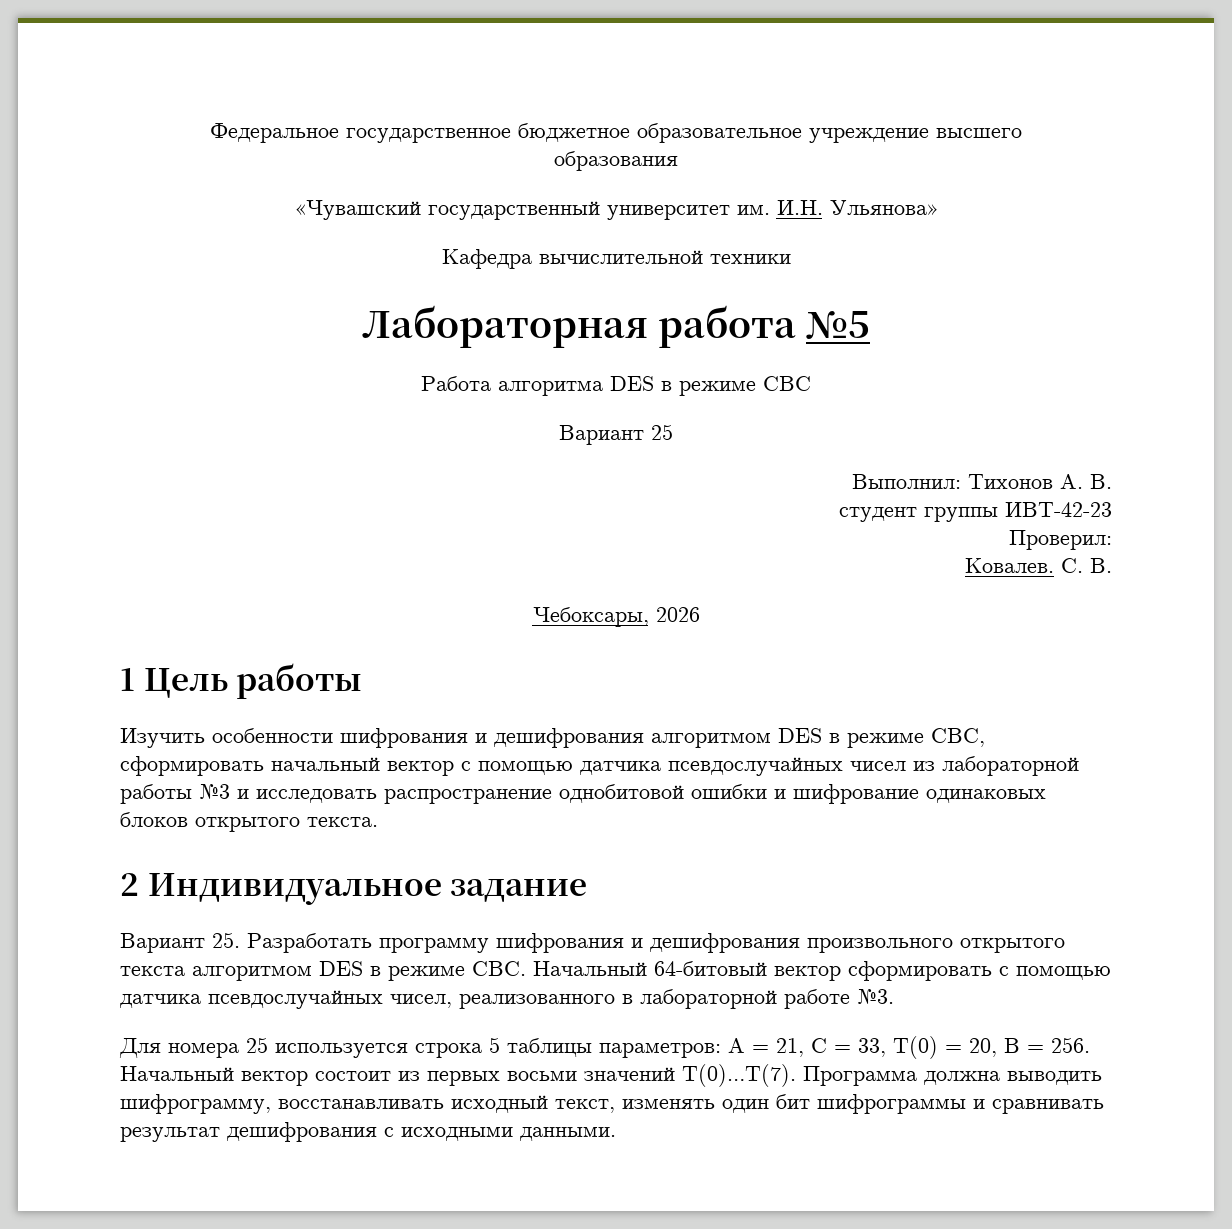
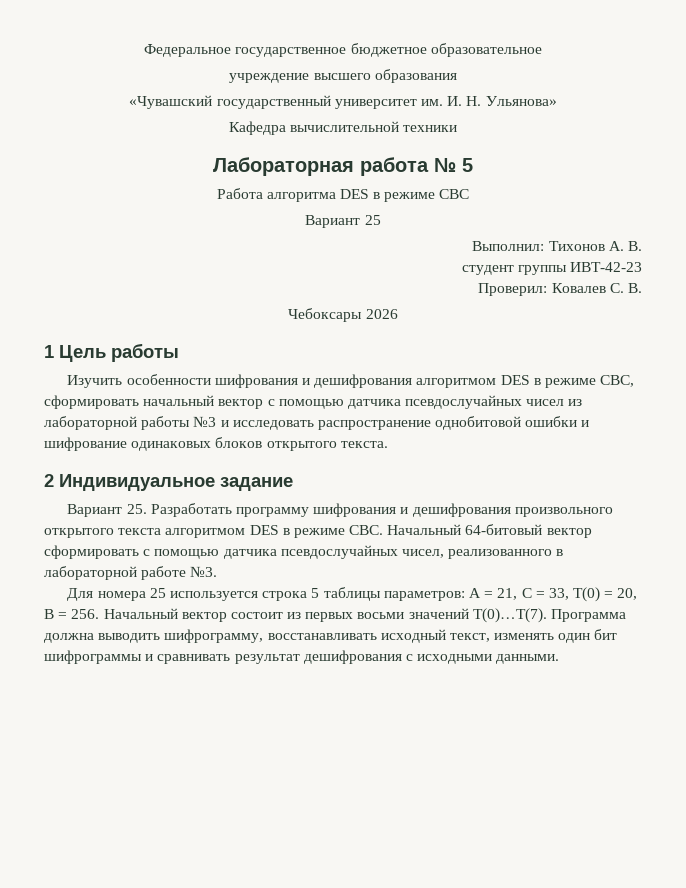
- Федеральное государственное бюджетное образовательное учреждение высшего
- образования
+ Федеральное государственное бюджетное образовательное
+ учреждение высшего образования
- «Чувашский государственный университет им. И.Н. Ульянова»
+ «Чувашский государственный университет им. И. Н. Ульянова»
- Лабораторная работа №5
+ Лабораторная работа № 5
- Проверил:
- Ковалев. С. В.
+ Проверил: Ковалев С. В.
- Чебоксары, 2026
+ Чебоксары 2026

